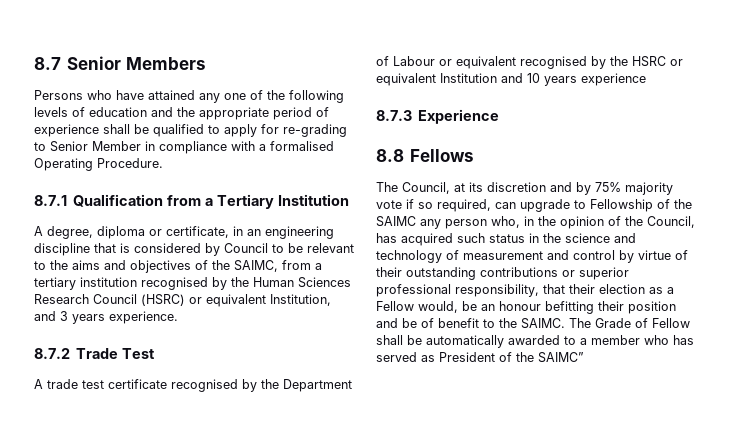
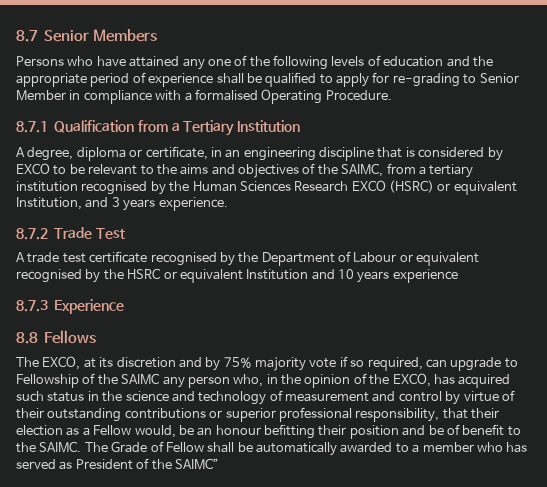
- A degree, diploma or certificate, in an engineering discipline that is considered by Council to be relevant to the aims and objectives of the SAIMC, from a tertiary institution recognised by the Human Sciences Research Council (HSRC) or equivalent Institution, and 3 years experience.
+ A degree, diploma or certificate, in an engineering discipline that is considered by EXCO to be relevant to the aims and objectives of the SAIMC, from a tertiary institution recognised by the Human Sciences Research EXCO (HSRC) or equivalent Institution, and 3 years experience.
- The Council, at its discretion and by 75% majority vote if so required, can upgrade to Fellowship of the SAIMC any person who, in the opinion of the Council, has acquired such status in the science and technology of measurement and control by virtue of their outstanding contributions or superior professional responsibility, that their election as a Fellow would, be an honour befitting their position and be of benefit to the SAIMC.
+ The EXCO, at its discretion and by 75% majority vote if so required, can upgrade to Fellowship of the SAIMC any person who, in the opinion of the EXCO, has acquired such status in the science and technology of measurement and control by virtue of their outstanding contributions or superior professional responsibility, that their election as a Fellow would, be an honour befitting their position and be of benefit to the SAIMC.

